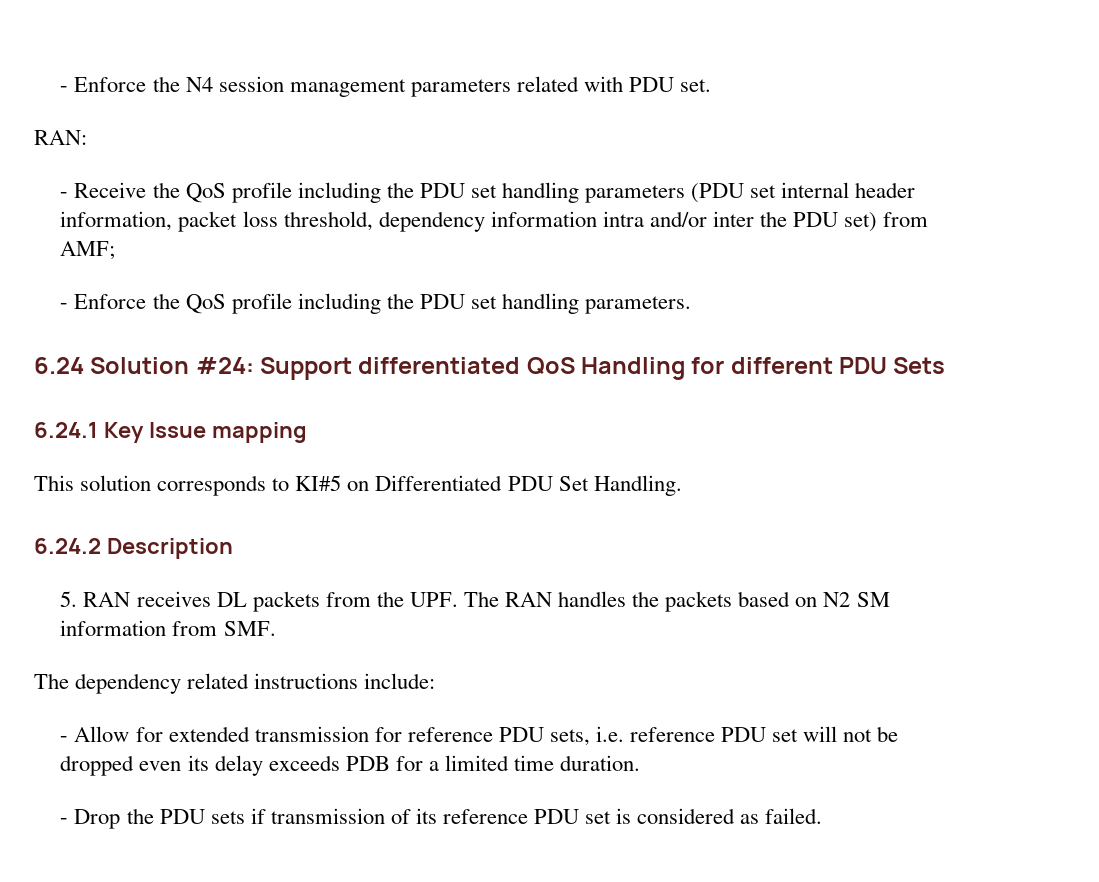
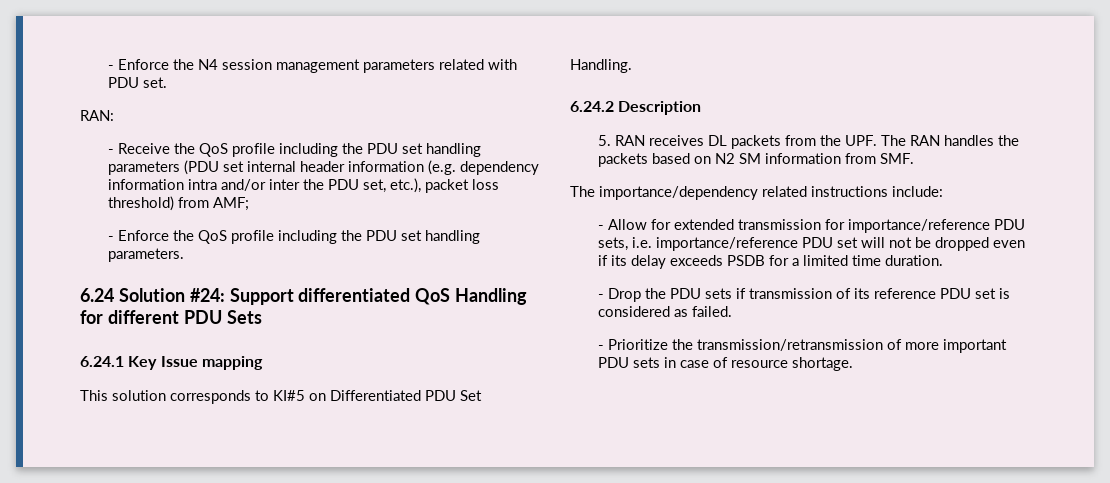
- - Receive the QoS profile including the PDU set handling parameters (PDU set internal header information, packet loss threshold, dependency information intra and/or inter the PDU set) from AMF;
+ - Receive the QoS profile including the PDU set handling parameters (PDU set internal header information (e.g. dependency information intra and/or inter the PDU set, etc.), packet loss threshold) from AMF;
- The dependency related instructions include:
+ The importance/dependency related instructions include:
- - Allow for extended transmission for reference PDU sets, i.e. reference PDU set will not be dropped even its delay exceeds PDB for a limited time duration.
+ - Allow for extended transmission for importance/reference PDU sets, i.e. importance/reference PDU set will not be dropped even if its delay exceeds PSDB for a limited time duration.
+ - Prioritize the transmission/retransmission of more important PDU sets in case of resource shortage.

